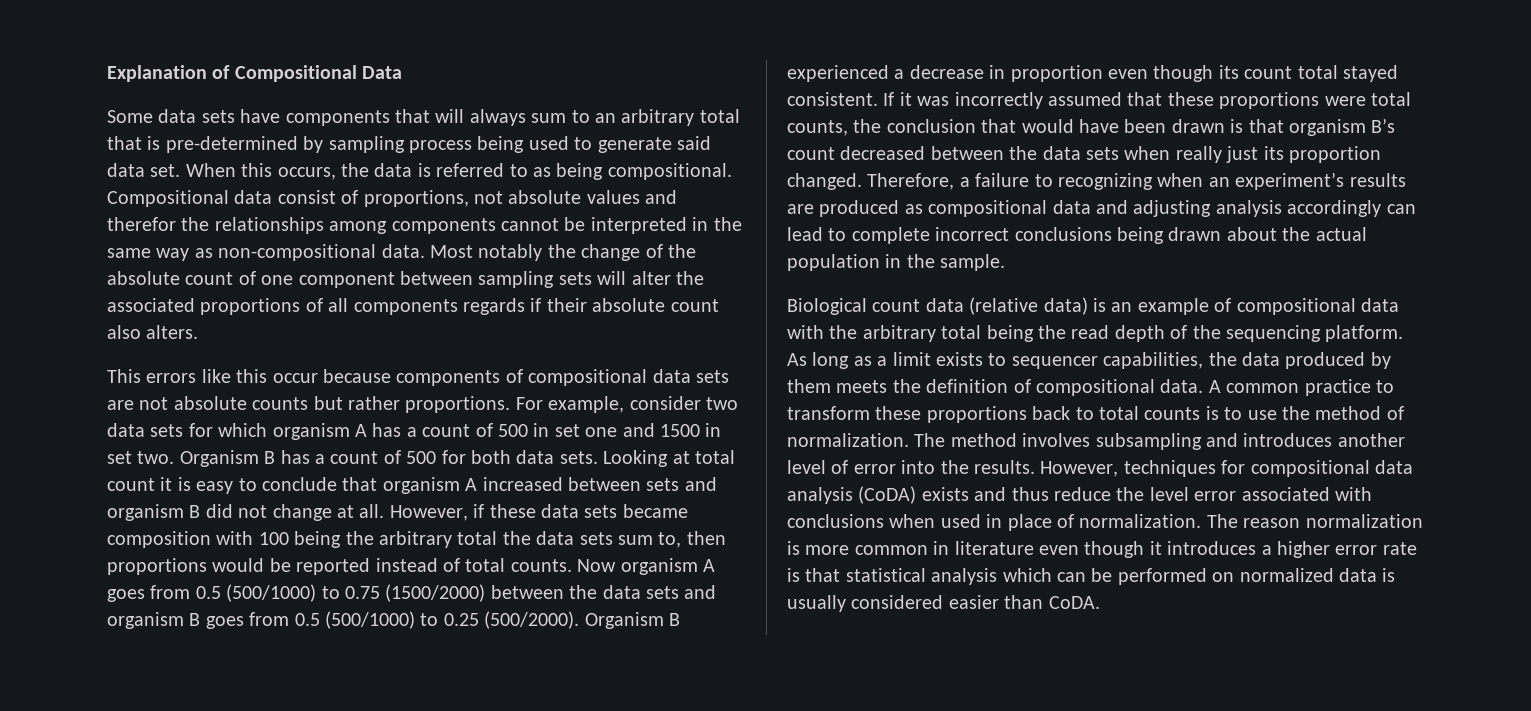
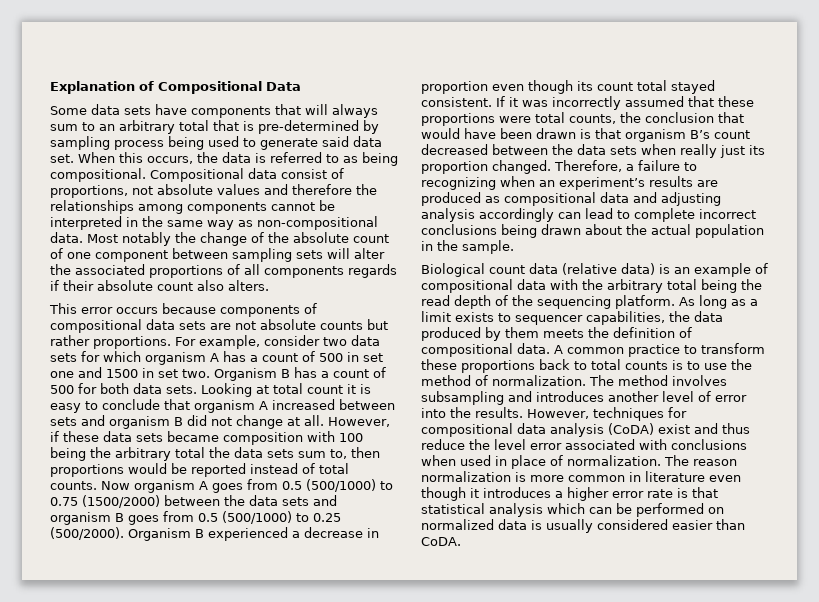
- Compositional data consist of proportions, not absolute values and therefor the relationships among components cannot be interpreted in the same way as non-compositional data.
+ Compositional data consist of proportions, not absolute values and therefore the relationships among components cannot be interpreted in the same way as non-compositional data.
- This errors like this occur because components of compositional data sets are not absolute counts but rather proportions.
+ This error occurs because components of compositional data sets are not absolute counts but rather proportions.
- However, techniques for compositional data analysis (CoDA) exists and thus reduce the level error associated with conclusions when used in place of normalization.
+ However, techniques for compositional data analysis (CoDA) exist and thus reduce the level error associated with conclusions when used in place of normalization.

